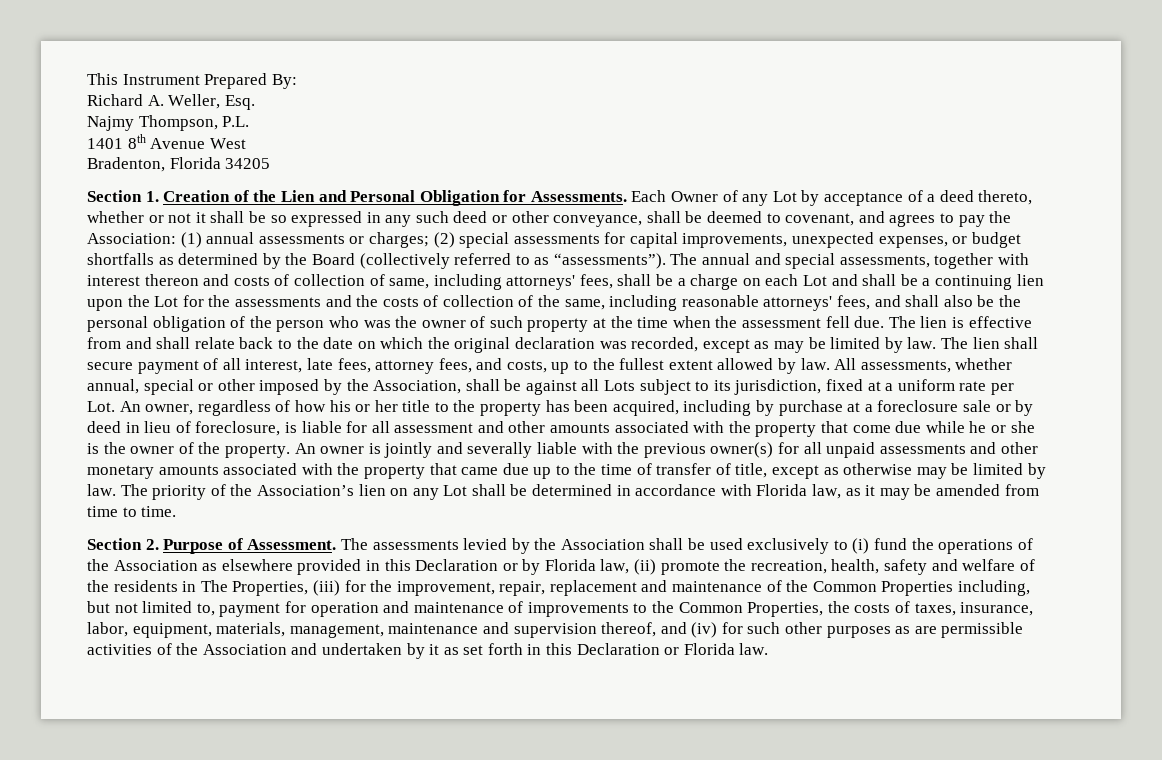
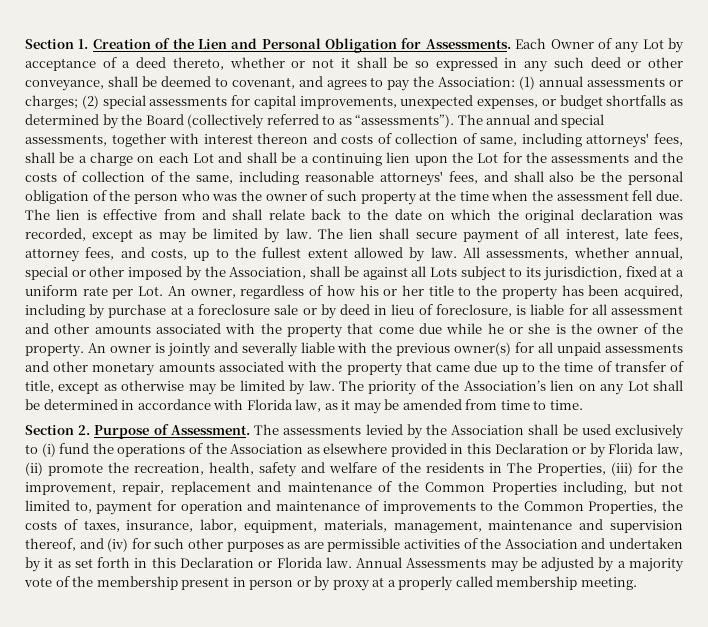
- This Instrument Prepared By:
- Richard A. Weller, Esq.
- Najmy Thompson, P.L.
- 1401 8th Avenue West
- Bradenton, Florida 34205
+ Annual Assessments may be adjusted by a majority vote of the membership present in person or by proxy at a properly called membership meeting.

